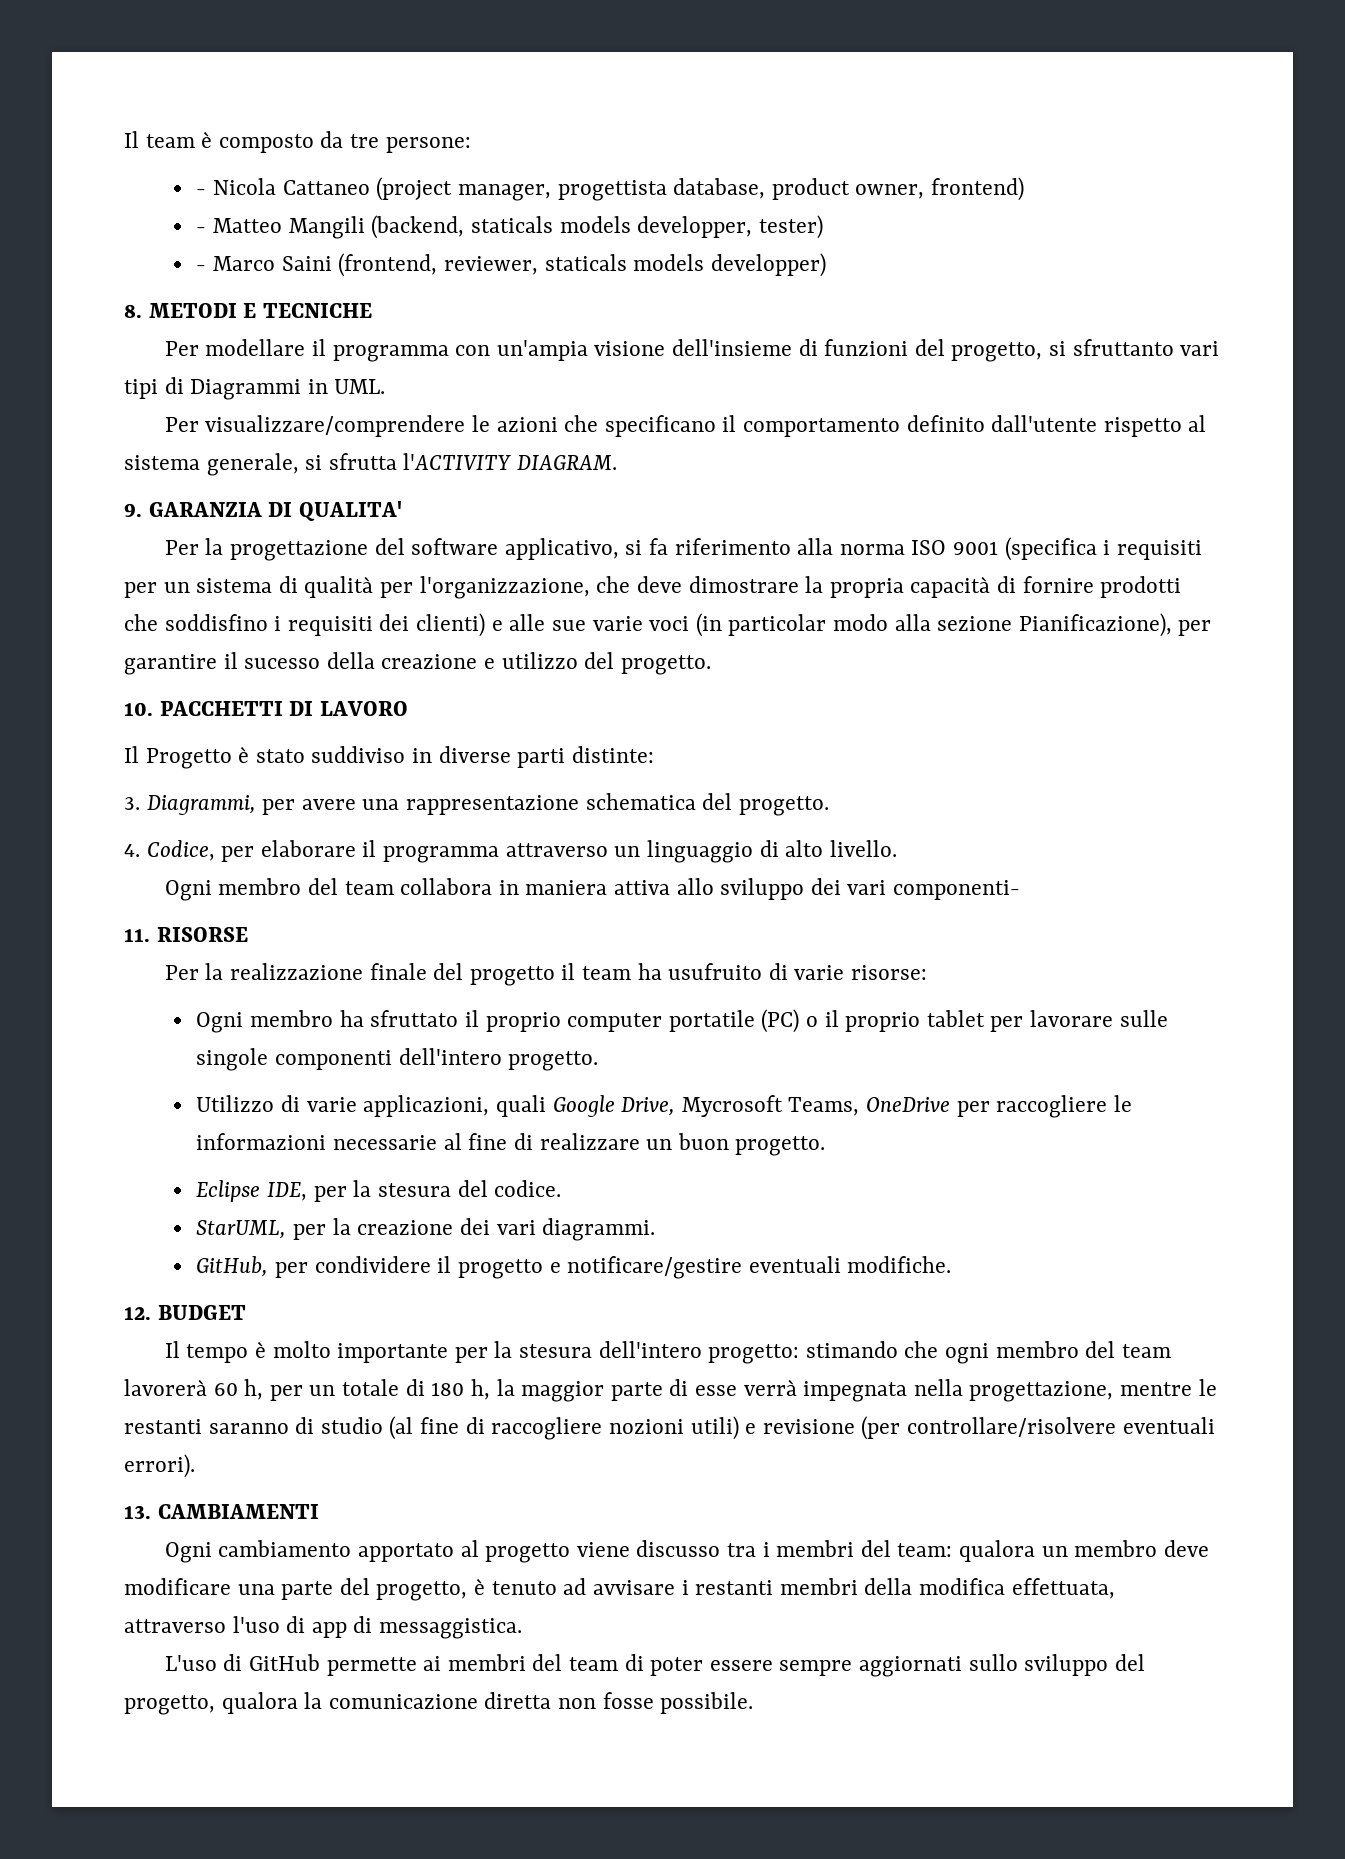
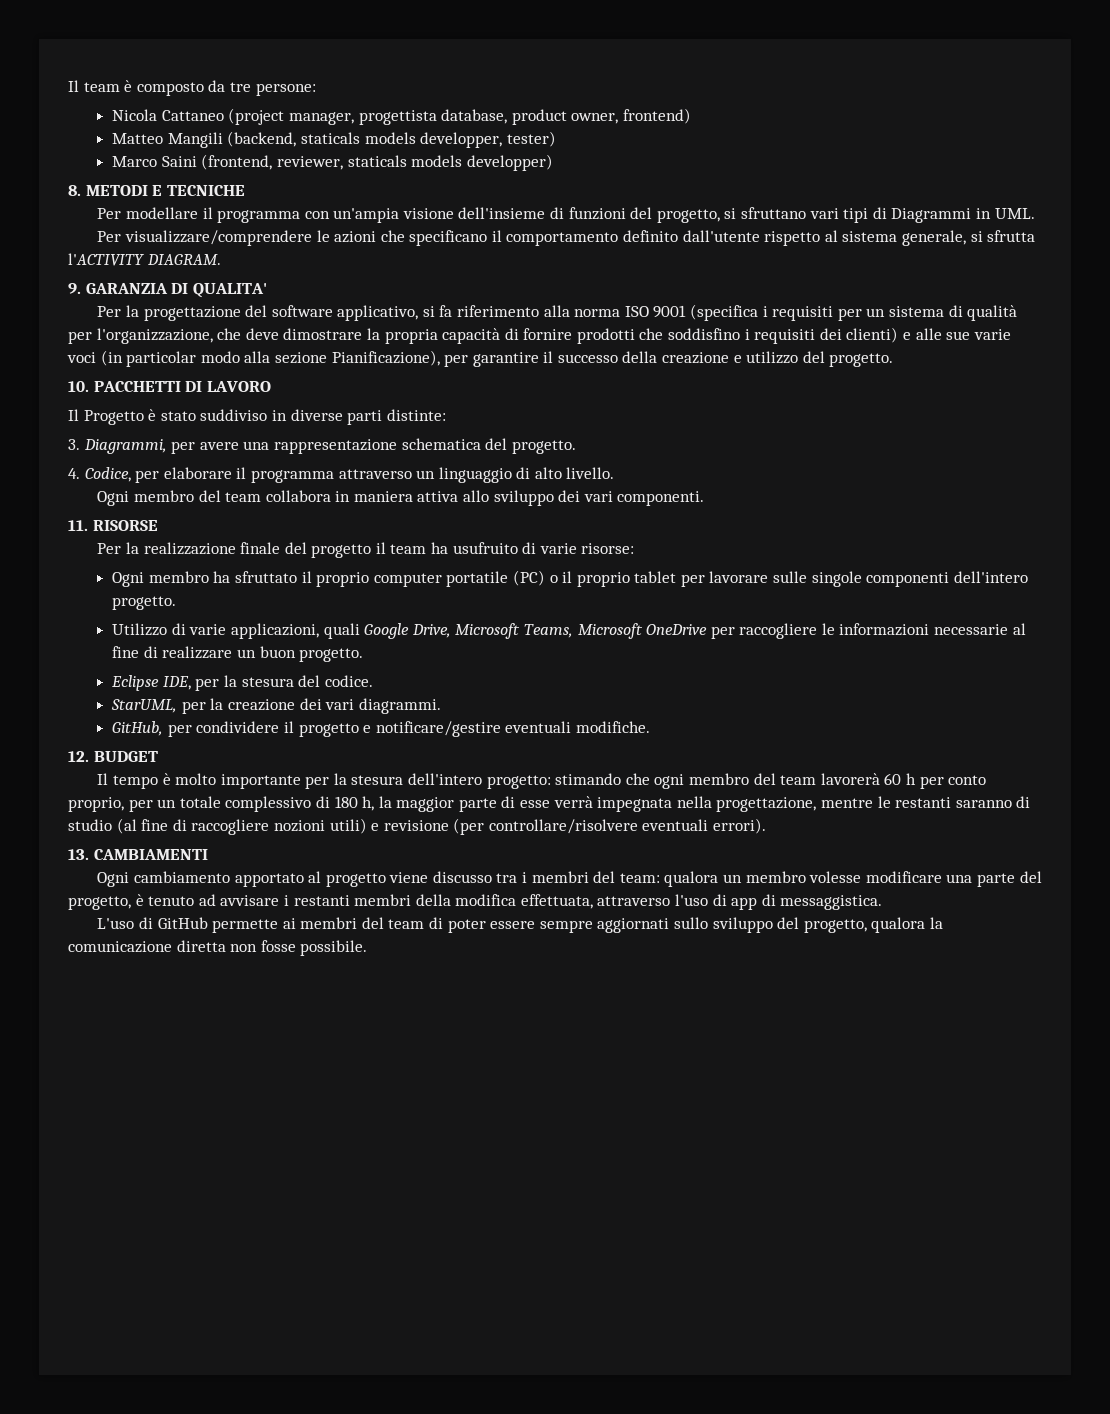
- - Nicola Cattaneo (project manager, progettista database, product owner, frontend)
+ Nicola Cattaneo (project manager, progettista database, product owner, frontend)
- - Matteo Mangili (backend, staticals models developper, tester)
+ Matteo Mangili (backend, staticals models developper, tester)
- - Marco Saini (frontend, reviewer, staticals models developper)
+ Marco Saini (frontend, reviewer, staticals models developper)
- Per modellare il programma con un'ampia visione dell'insieme di funzioni del progetto, si sfruttanto vari tipi di Diagrammi in UML.
+ Per modellare il programma con un'ampia visione dell'insieme di funzioni del progetto, si sfruttano vari tipi di Diagrammi in UML.
- Per la progettazione del software applicativo, si fa riferimento alla norma ISO 9001 (specifica i requisiti per un sistema di qualità per l'organizzazione, che deve dimostrare la propria capacità di fornire prodotti che soddisfino i requisiti dei clienti) e alle sue varie voci (in particolar modo alla sezione Pianificazione), per garantire il sucesso della creazione e utilizzo del progetto.
+ Per la progettazione del software applicativo, si fa riferimento alla norma ISO 9001 (specifica i requisiti per un sistema di qualità per l'organizzazione, che deve dimostrare la propria capacità di fornire prodotti che soddisfino i requisiti dei clienti) e alle sue varie voci (in particolar modo alla sezione Pianificazione), per garantire il successo della creazione e utilizzo del progetto.
- Ogni membro del team collabora in maniera attiva allo sviluppo dei vari componenti-
+ Ogni membro del team collabora in maniera attiva allo sviluppo dei vari componenti.
- Utilizzo di varie applicazioni, quali Google Drive, Mycrosoft Teams, OneDrive per raccogliere le informazioni necessarie al fine di realizzare un buon progetto.
+ Utilizzo di varie applicazioni, quali Google Drive, Microsoft Teams, Microsoft OneDrive per raccogliere le informazioni necessarie al fine di realizzare un buon progetto.
- Il tempo è molto importante per la stesura dell'intero progetto: stimando che ogni membro del team lavorerà 60 h, per un totale di 180 h, la maggior parte di esse verrà impegnata nella progettazione, mentre le restanti saranno di studio (al fine di raccogliere nozioni utili) e revisione (per controllare/risolvere eventuali errori).
+ Il tempo è molto importante per la stesura dell'intero progetto: stimando che ogni membro del team lavorerà 60 h per conto proprio, per un totale complessivo di 180 h, la maggior parte di esse verrà impegnata nella progettazione, mentre le restanti saranno di studio (al fine di raccogliere nozioni utili) e revisione (per controllare/risolvere eventuali errori).
- Ogni cambiamento apportato al progetto viene discusso tra i membri del team: qualora un membro deve modificare una parte del progetto, è tenuto ad avvisare i restanti membri della modifica effettuata, attraverso l'uso di app di messaggistica.
+ Ogni cambiamento apportato al progetto viene discusso tra i membri del team: qualora un membro volesse modificare una parte del progetto, è tenuto ad avvisare i restanti membri della modifica effettuata, attraverso l'uso di app di messaggistica.

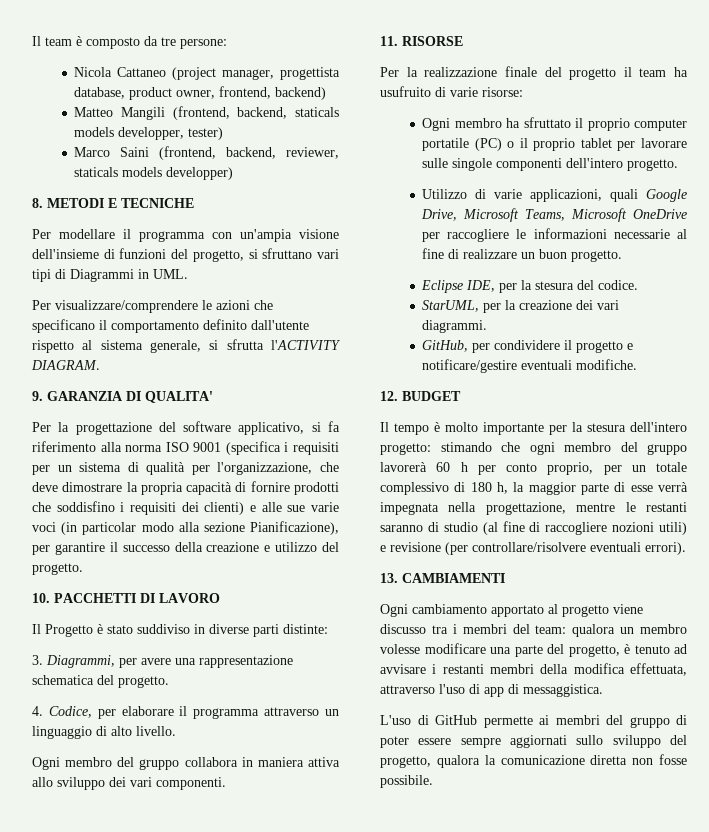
- Nicola Cattaneo (project manager, progettista database, product owner, frontend)
+ Nicola Cattaneo (project manager, progettista database, product owner, frontend, backend)
- Matteo Mangili (backend, staticals models developper, tester)
+ Matteo Mangili (frontend, backend, staticals models developper, tester)
- Marco Saini (frontend, reviewer, staticals models developper)
+ Marco Saini (frontend, backend, reviewer, staticals models developper)
- Ogni membro del team collabora in maniera attiva allo sviluppo dei vari componenti.
+ Ogni membro del gruppo collabora in maniera attiva allo sviluppo dei vari componenti.
- Il tempo è molto importante per la stesura dell'intero progetto: stimando che ogni membro del team lavorerà 60 h per conto proprio, per un totale complessivo di 180 h, la maggior parte di esse verrà impegnata nella progettazione, mentre le restanti saranno di studio (al fine di raccogliere nozioni utili) e revisione (per controllare/risolvere eventuali errori).
+ Il tempo è molto importante per la stesura dell'intero progetto: stimando che ogni membro del gruppo lavorerà 60 h per conto proprio, per un totale complessivo di 180 h, la maggior parte di esse verrà impegnata nella progettazione, mentre le restanti saranno di studio (al fine di raccogliere nozioni utili) e revisione (per controllare/risolvere eventuali errori).
- L'uso di GitHub permette ai membri del team di poter essere sempre aggiornati sullo sviluppo del progetto, qualora la comunicazione diretta non fosse possibile.
+ L'uso di GitHub permette ai membri del gruppo di poter essere sempre aggiornati sullo sviluppo del progetto, qualora la comunicazione diretta non fosse possibile.

